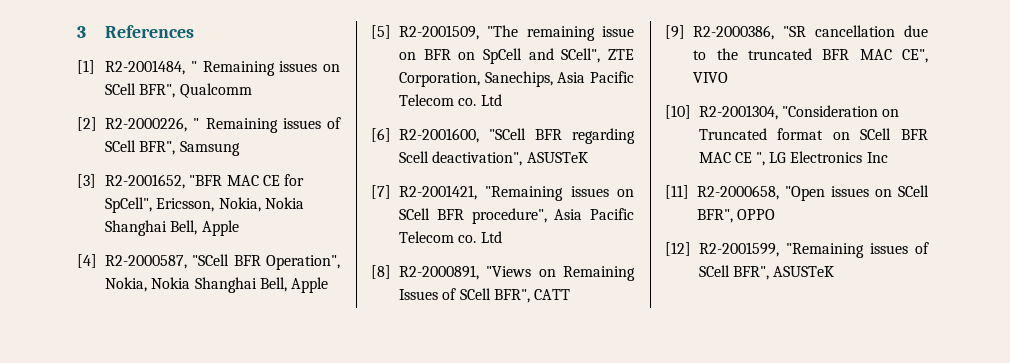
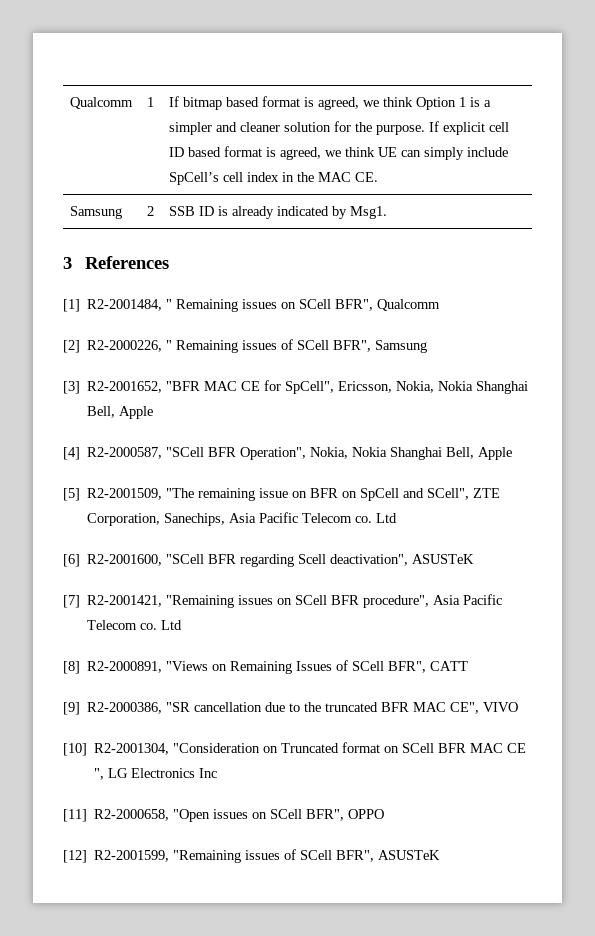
+ Qualcomm | 1 | If bitmap based format is agreed, we think Option 1 is a simpler and cleaner solution for the purpose. If explicit cell ID based format is agreed, we think UE can simply include SpCell’s cell index in the MAC CE.
+ Samsung | 2 | SSB ID is already indicated by Msg1.

